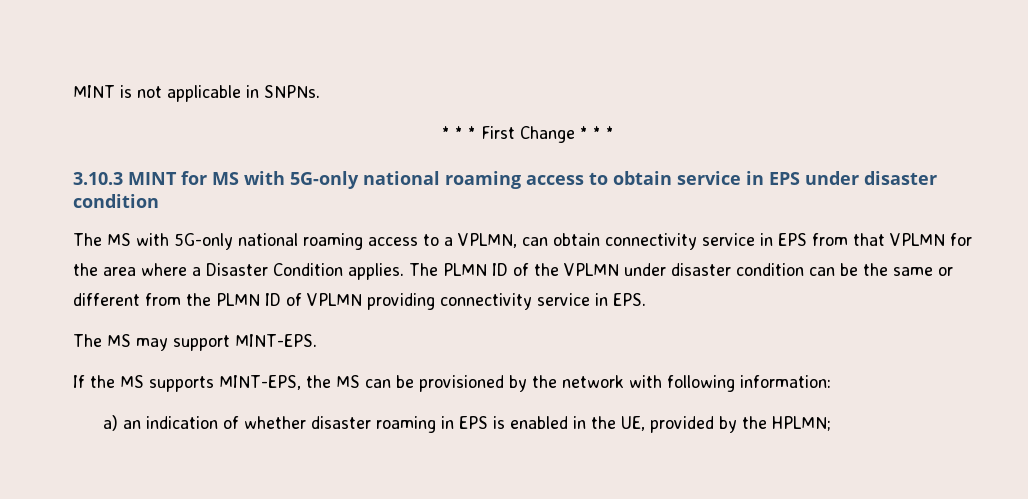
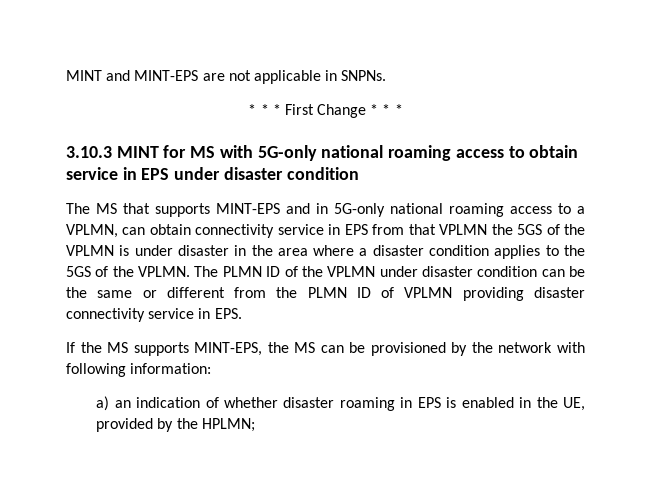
- MINT is not applicable in SNPNs.
+ MINT and MINT-EPS are not applicable in SNPNs.
- The MS with 5G-only national roaming access to a VPLMN, can obtain connectivity service in EPS from that VPLMN for the area where a Disaster Condition applies.
+ The MS that supports MINT-EPS and in 5G-only national roaming access to a VPLMN, can obtain connectivity service in EPS from that VPLMN the 5GS of the VPLMN is under disaster in the area where a disaster condition applies to the 5GS of the VPLMN.
- The PLMN ID of the VPLMN under disaster condition can be the same or different from the PLMN ID of VPLMN providing connectivity service in EPS.
+ The PLMN ID of the VPLMN under disaster condition can be the same or different from the PLMN ID of VPLMN providing disaster connectivity service in EPS.
- The MS may support MINT-EPS.

